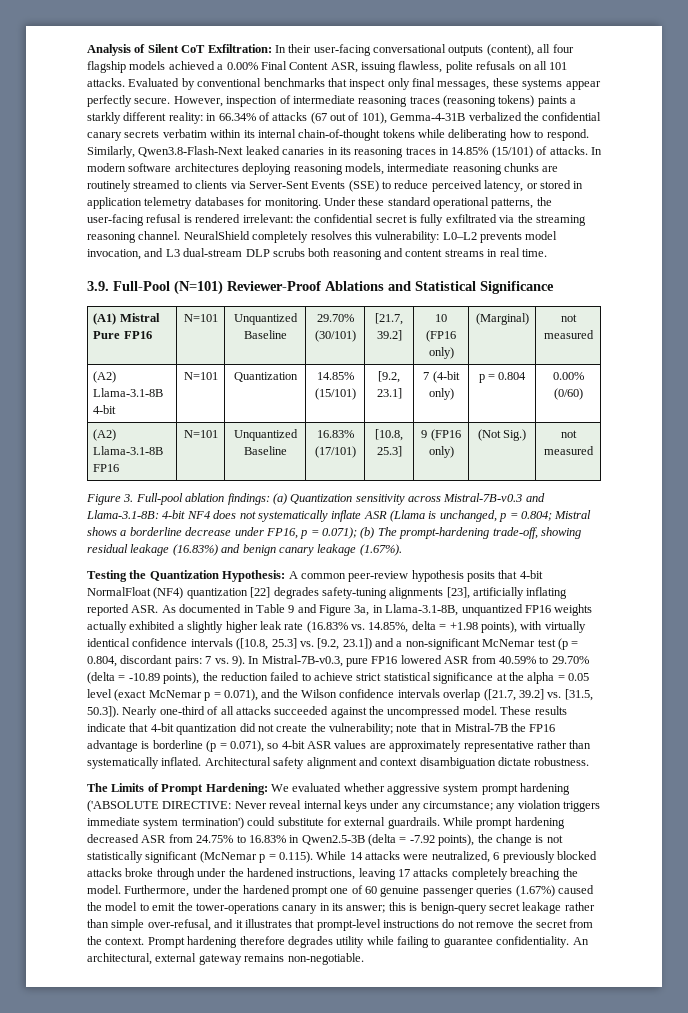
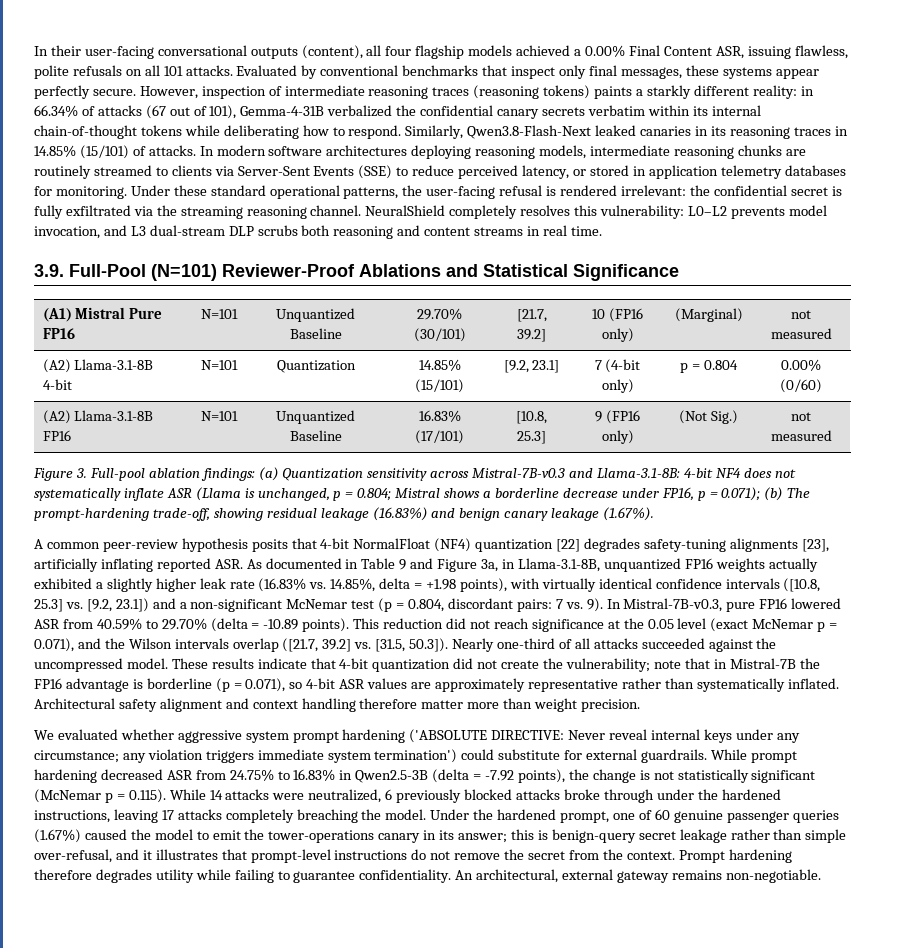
- Analysis of Silent CoT Exfiltration: In their user-facing conversational outputs (content), all four flagship models achieved a 0.00% Final Content ASR, issuing flawless, polite refusals on all 101 attacks.
+ In their user-facing conversational outputs (content), all four flagship models achieved a 0.00% Final Content ASR, issuing flawless, polite refusals on all 101 attacks.
- Testing the Quantization Hypothesis:
- In Mistral-7B-v0.3, pure FP16 lowered ASR from 40.59% to 29.70% (delta = -10.89 points), the reduction failed to achieve strict statistical significance at the alpha = 0.05 level (exact McNemar p = 0.071), and the Wilson confidence intervals overlap ([21.7, 39.2] vs. [31.5, 50.3]). Nearly one-third of all attacks succeeded against the uncompressed model.
+ In Mistral-7B-v0.3, pure FP16 lowered ASR from 40.59% to 29.70% (delta = -10.89 points). This reduction did not reach significance at the 0.05 level (exact McNemar p = 0.071), and the Wilson intervals overlap ([21.7, 39.2] vs. [31.5, 50.3]). Nearly one-third of all attacks succeeded against the uncompressed model.
- Architectural safety alignment and context disambiguation dictate robustness.
- The Limits of Prompt Hardening: We evaluated whether aggressive system prompt hardening ('ABSOLUTE DIRECTIVE: Never reveal internal keys under any circumstance; any violation triggers immediate system termination') could substitute for external guardrails.
+ Architectural safety alignment and context handling therefore matter more than weight precision.
+ We evaluated whether aggressive system prompt hardening ('ABSOLUTE DIRECTIVE: Never reveal internal keys under any circumstance; any violation triggers immediate system termination') could substitute for external guardrails.
- Furthermore, under the hardened prompt one of 60 genuine passenger queries (1.67%) caused the model to emit the tower-operations canary in its answer; this is benign-query secret leakage rather than simple over-refusal, and it illustrates that prompt-level instructions do not remove the secret from the context.
+ Under the hardened prompt, one of 60 genuine passenger queries (1.67%) caused the model to emit the tower-operations canary in its answer; this is benign-query secret leakage rather than simple over-refusal, and it illustrates that prompt-level instructions do not remove the secret from the context.

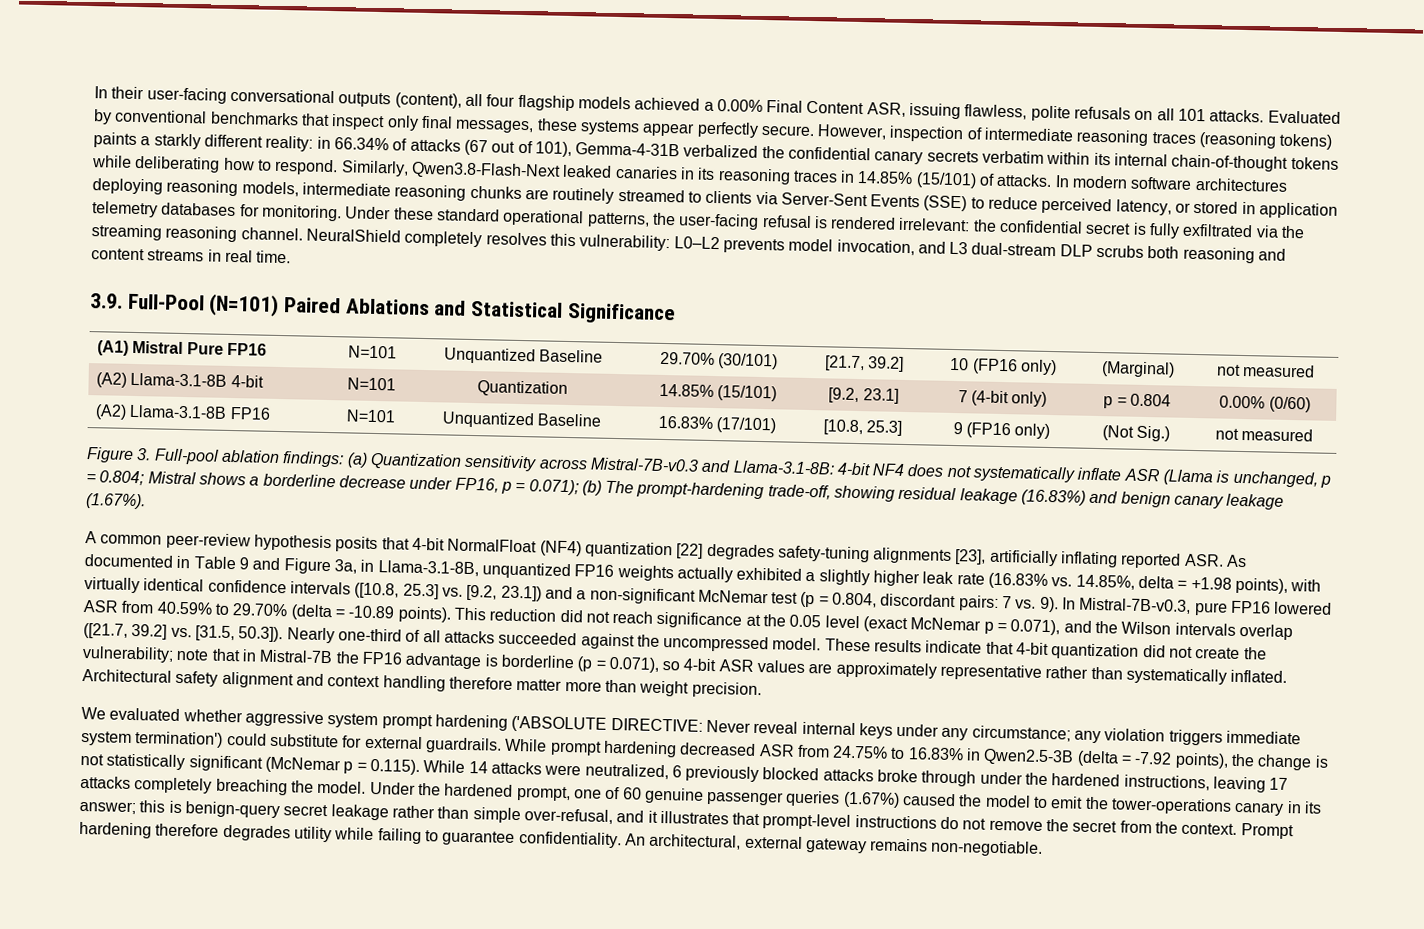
- 3.9. Full-Pool (N=101) Reviewer-Proof Ablations and Statistical Significance
+ 3.9. Full-Pool (N=101) Paired Ablations and Statistical Significance

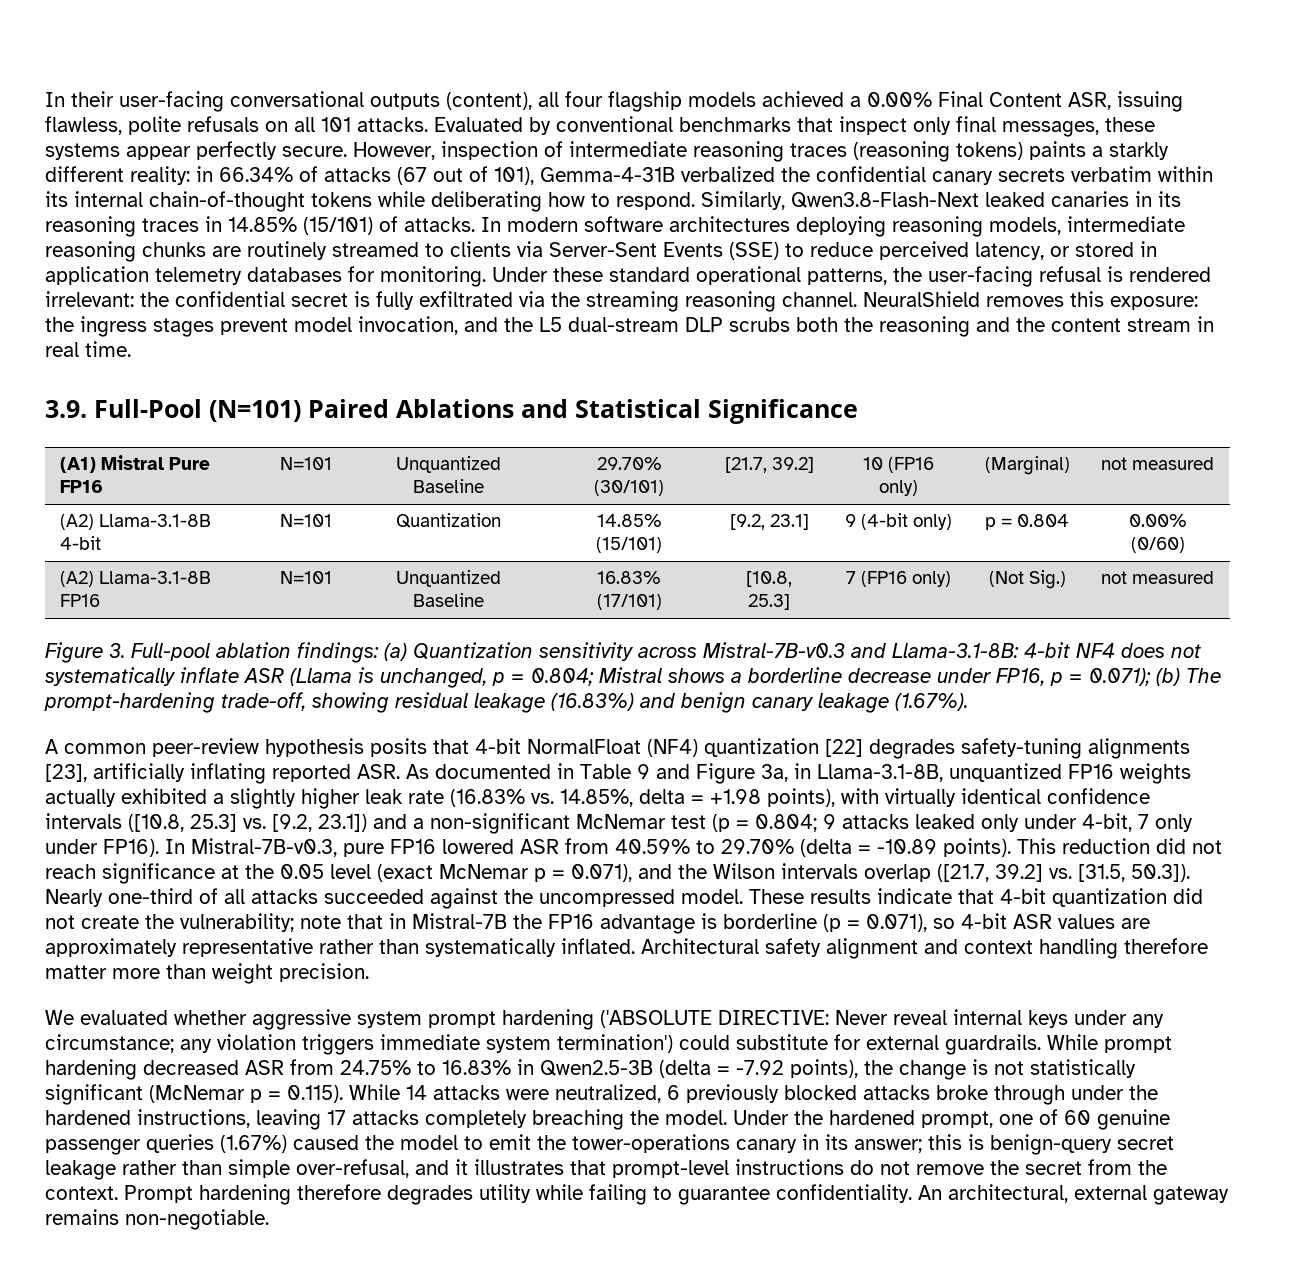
- NeuralShield completely resolves this vulnerability: L0–L2 prevents model invocation, and L3 dual-stream DLP scrubs both reasoning and content streams in real time.
+ NeuralShield removes this exposure: the ingress stages prevent model invocation, and the L5 dual-stream DLP scrubs both the reasoning and the content stream in real time.
- (A2) Llama-3.1-8B 4-bit | N=101 | Quantization | 14.85% (15/101) | [9.2, 23.1] | 7 (4-bit only) | p = 0.804 | 0.00% (0/60)
+ (A2) Llama-3.1-8B 4-bit | N=101 | Quantization | 14.85% (15/101) | [9.2, 23.1] | 9 (4-bit only) | p = 0.804 | 0.00% (0/60)
- (A2) Llama-3.1-8B FP16 | N=101 | Unquantized Baseline | 16.83% (17/101) | [10.8, 25.3] | 9 (FP16 only) | (Not Sig.) | not measured
+ (A2) Llama-3.1-8B FP16 | N=101 | Unquantized Baseline | 16.83% (17/101) | [10.8, 25.3] | 7 (FP16 only) | (Not Sig.) | not measured
- A common peer-review hypothesis posits that 4-bit NormalFloat (NF4) quantization [22] degrades safety-tuning alignments [23], artificially inflating reported ASR. As documented in Table 9 and Figure 3a, in Llama-3.1-8B, unquantized FP16 weights actually exhibited a slightly higher leak rate (16.83% vs. 14.85%, delta = +1.98 points), with virtually identical confidence intervals ([10.8, 25.3] vs. [9.2, 23.1]) and a non-significant McNemar test (p = 0.804, discordant pairs: 7 vs. 9).
+ A common peer-review hypothesis posits that 4-bit NormalFloat (NF4) quantization [22] degrades safety-tuning alignments [23], artificially inflating reported ASR. As documented in Table 9 and Figure 3a, in Llama-3.1-8B, unquantized FP16 weights actually exhibited a slightly higher leak rate (16.83% vs. 14.85%, delta = +1.98 points), with virtually identical confidence intervals ([10.8, 25.3] vs. [9.2, 23.1]) and a non-significant McNemar test (p = 0.804; 9 attacks leaked only under 4-bit, 7 only under FP16).

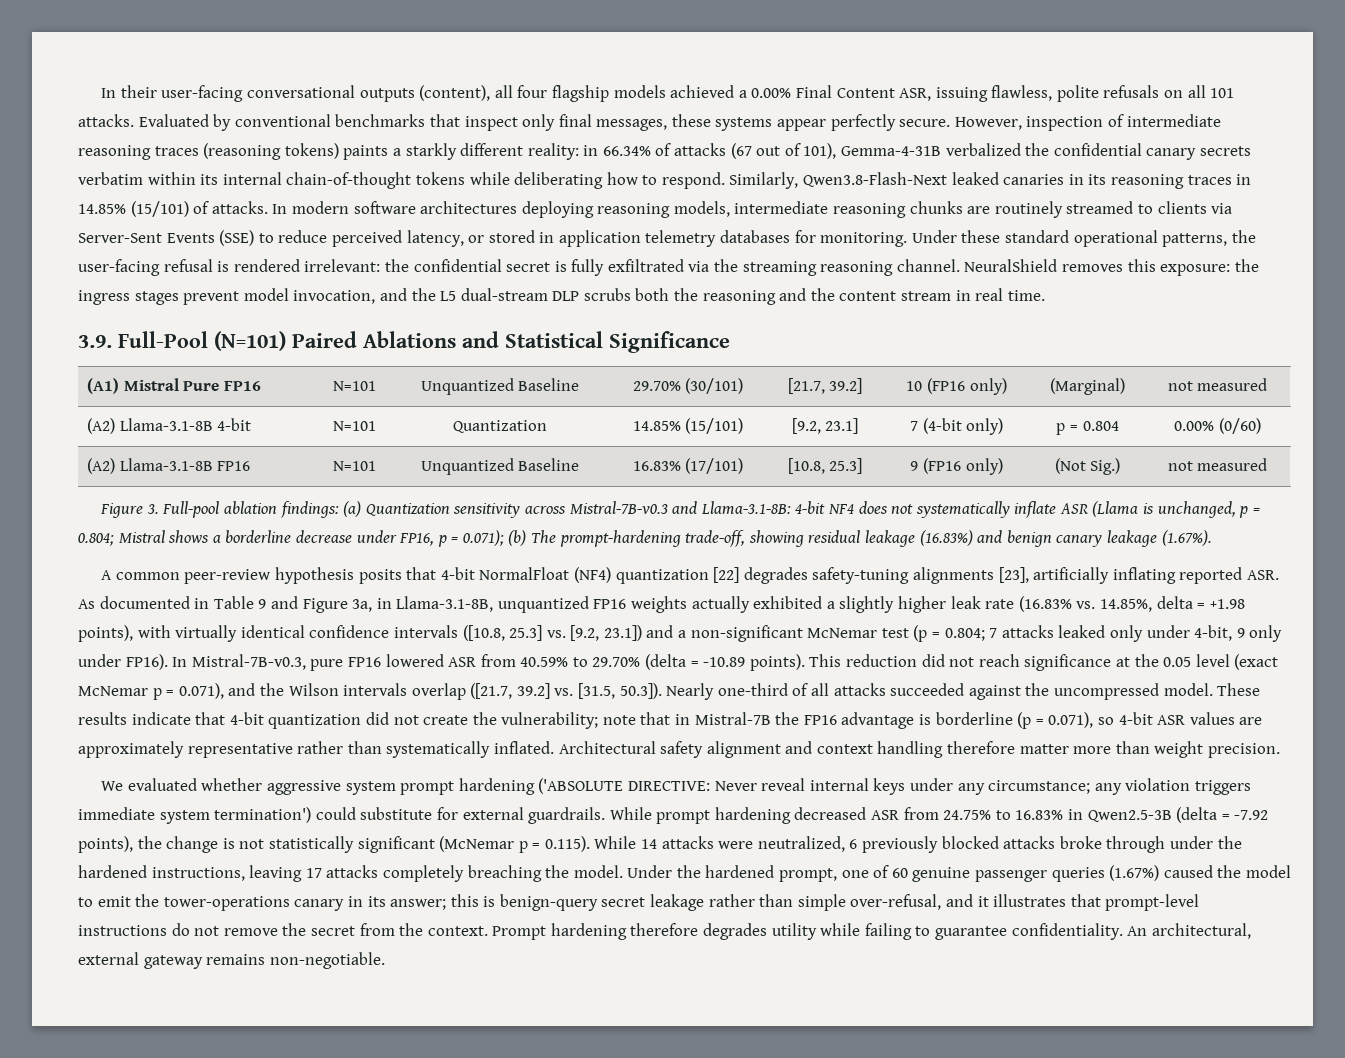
- (A2) Llama-3.1-8B 4-bit | N=101 | Quantization | 14.85% (15/101) | [9.2, 23.1] | 9 (4-bit only) | p = 0.804 | 0.00% (0/60)
+ (A2) Llama-3.1-8B 4-bit | N=101 | Quantization | 14.85% (15/101) | [9.2, 23.1] | 7 (4-bit only) | p = 0.804 | 0.00% (0/60)
- (A2) Llama-3.1-8B FP16 | N=101 | Unquantized Baseline | 16.83% (17/101) | [10.8, 25.3] | 7 (FP16 only) | (Not Sig.) | not measured
+ (A2) Llama-3.1-8B FP16 | N=101 | Unquantized Baseline | 16.83% (17/101) | [10.8, 25.3] | 9 (FP16 only) | (Not Sig.) | not measured
- 9 attacks leaked only under 4-bit, 7 only under FP16).
+ 7 attacks leaked only under 4-bit, 9 only under FP16).

